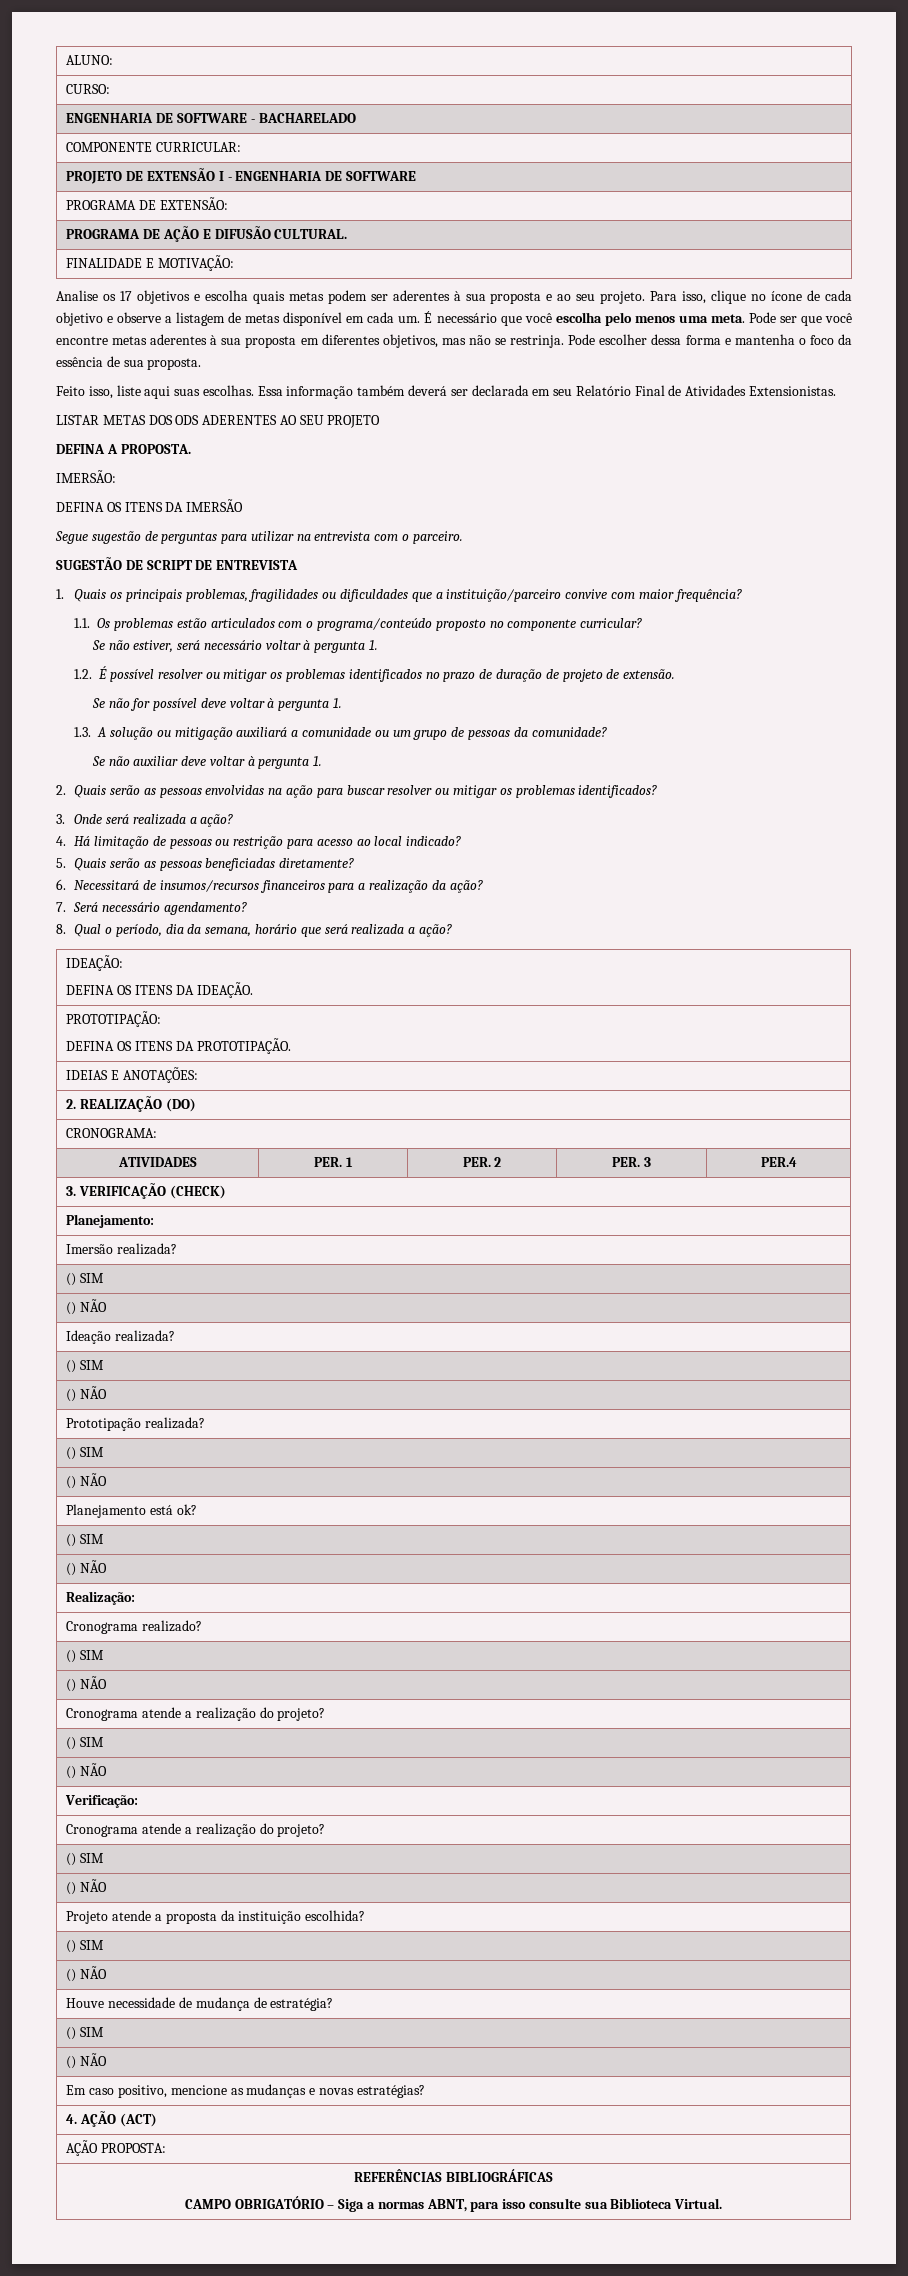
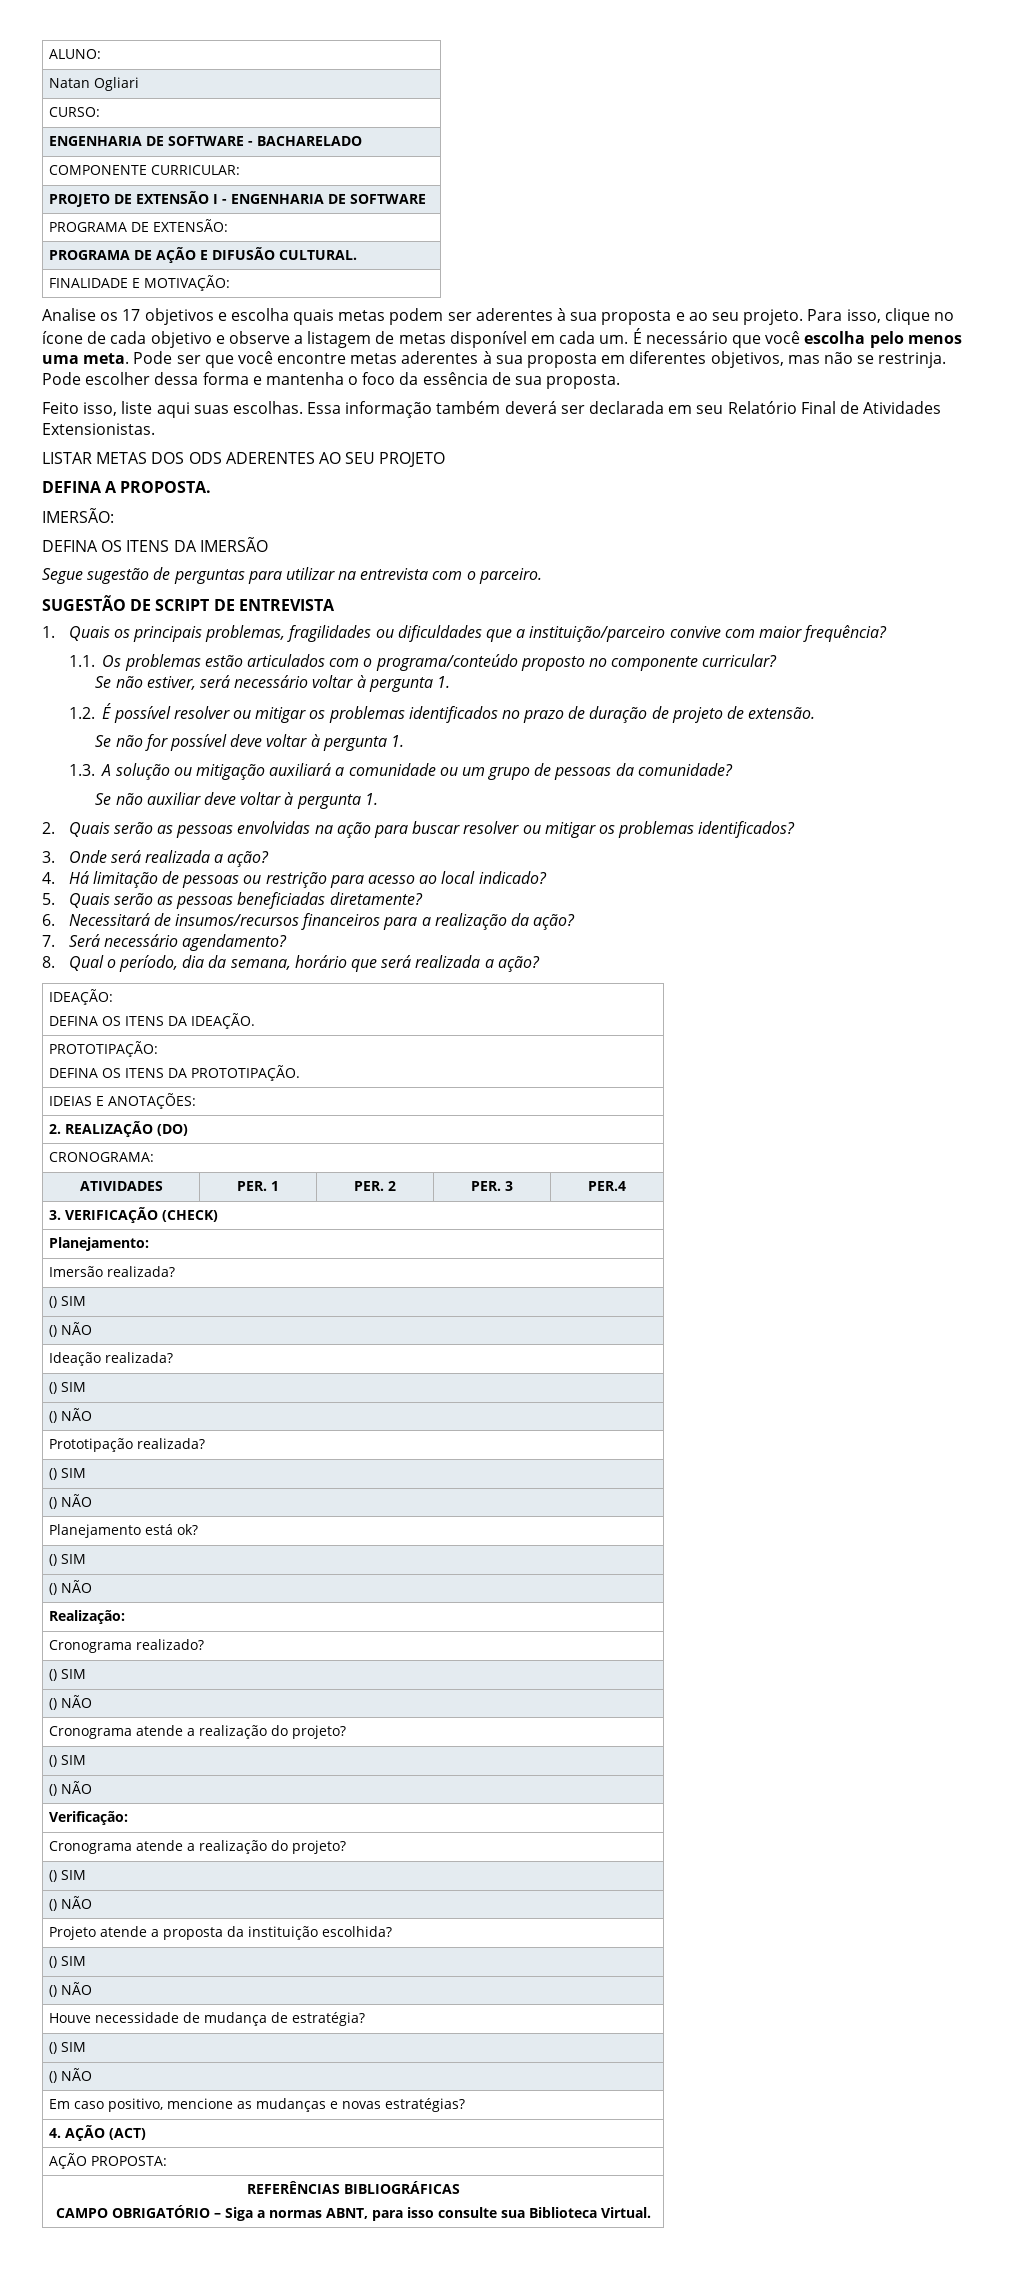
+ Natan Ogliari

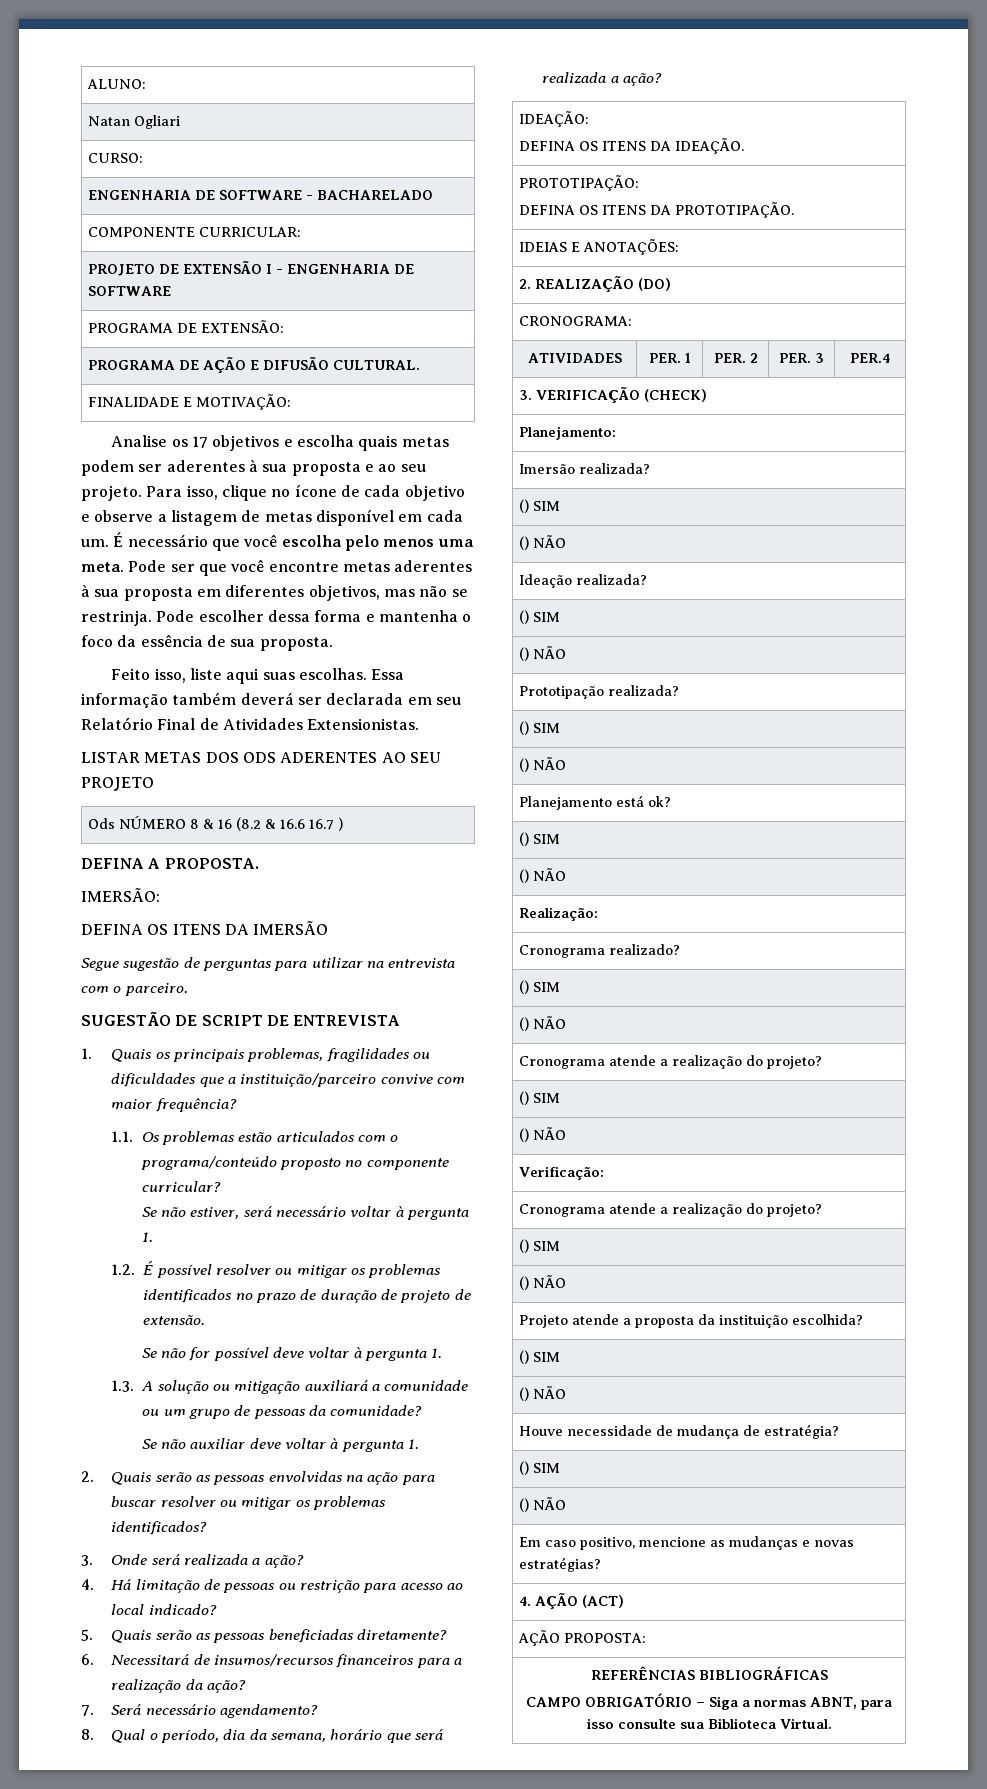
+ Ods NÚMERO 8 & 16 (8.2 & 16.6 16.7 )

